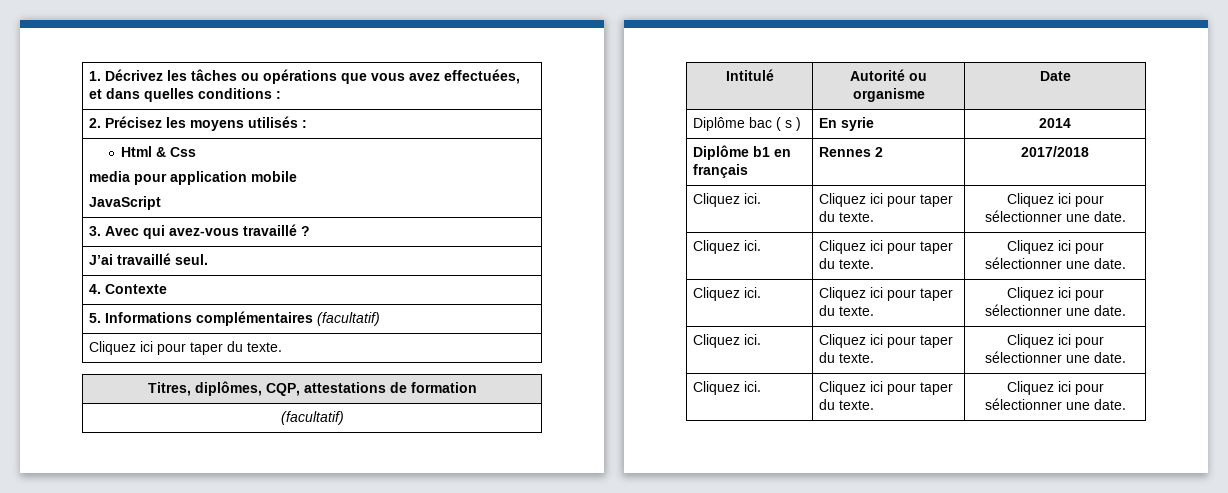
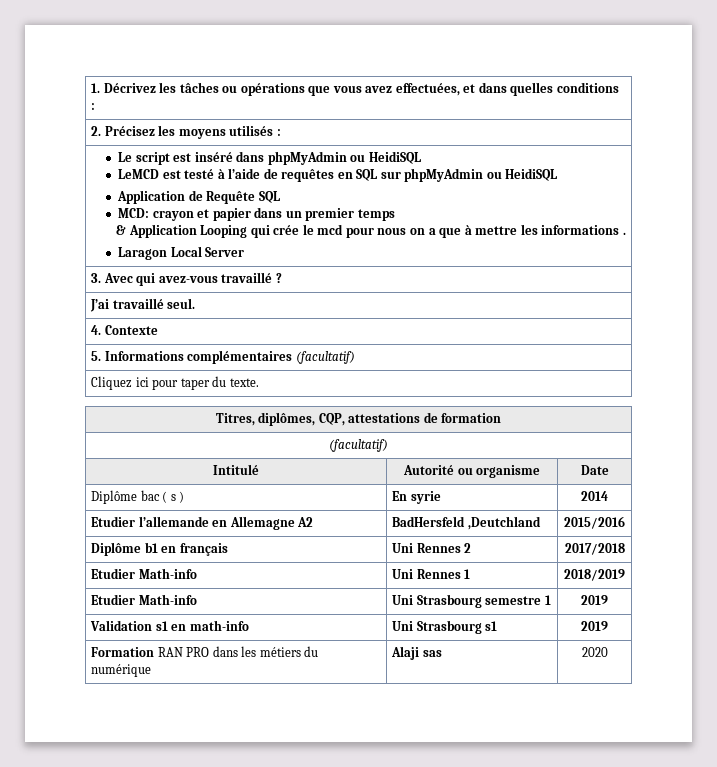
- Html & Css
- media pour application mobile
- JavaScript
+ Le script est inséré dans phpMyAdmin ou HeidiSQL
+ LeMCD est testé à l’aide de requêtes en SQL sur phpMyAdmin ou HeidiSQL
+ Application de Requête SQL
+ MCD: crayon et papier dans un premier temps
+ & Application Looping qui crée le mcd pour nous on a que à mettre les informations .
+ Laragon Local Server
+ Etudier l’allemande en Allemagne A2 | BadHersfeld ,Deutchland | 2015/2016
- Diplôme b1 en français | Rennes 2 | 2017/2018
- Cliquez ici. | Cliquez ici pour taper du texte. | Cliquez ici pour sélectionner une date.
- Cliquez ici. | Cliquez ici pour taper du texte. | Cliquez ici pour sélectionner une date.
- Cliquez ici. | Cliquez ici pour taper du texte. | Cliquez ici pour sélectionner une date.
- Cliquez ici. | Cliquez ici pour taper du texte. | Cliquez ici pour sélectionner une date.
- Cliquez ici. | Cliquez ici pour taper du texte. | Cliquez ici pour sélectionner une date.
+ Diplôme b1 en français | Uni Rennes 2 | 2017/2018
+ Etudier Math-info | Uni Rennes 1 | 2018/2019
+ Etudier Math-info | Uni Strasbourg semestre 1 | 2019
+ Validation s1 en math-info | Uni Strasbourg s1 | 2019
+ Formation RAN PRO dans les métiers du numérique | Alaji sas | 2020

